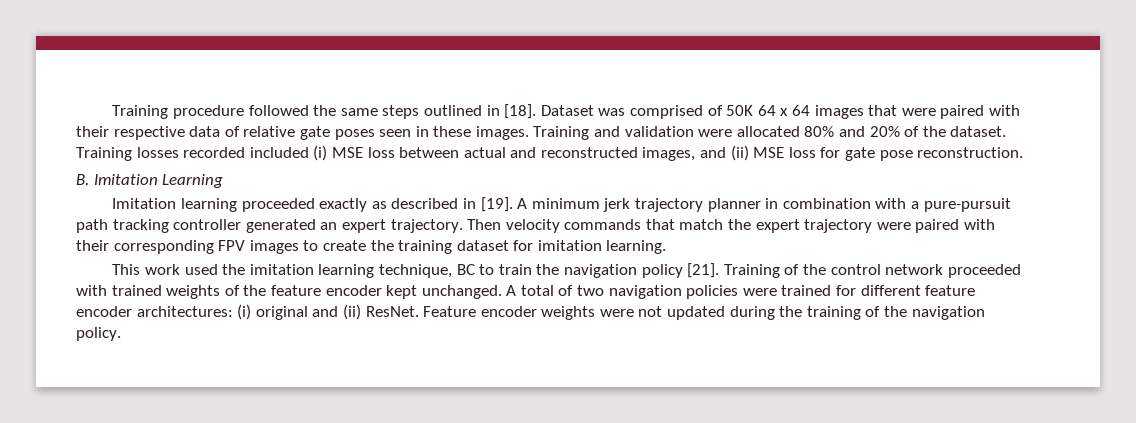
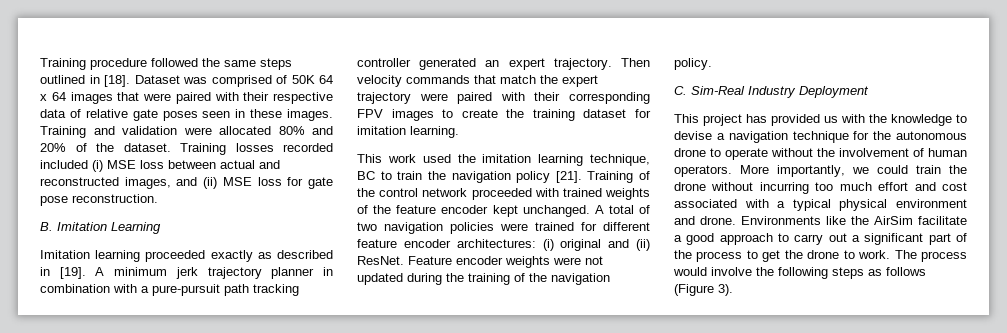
+ C. Sim-Real Industry Deployment
+ This project has provided us with the knowledge to devise a navigation technique for the autonomous drone to operate without the involvement of human operators. More importantly, we could train the drone without incurring too much effort and cost associated with a typical physical environment and drone. Environments like the AirSim facilitate a good approach to carry out a significant part of the process to get the drone to work. The process would involve the following steps as follows (Figure 3).

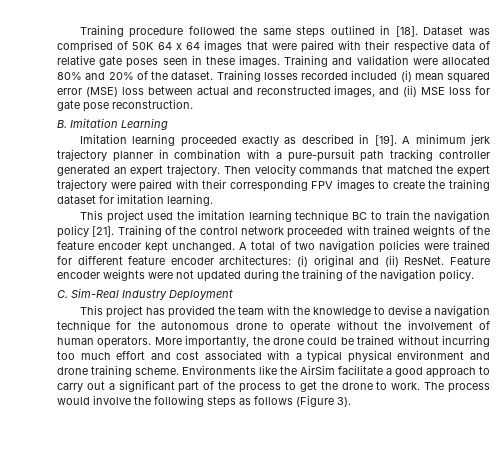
- Training losses recorded included (i) MSE loss between actual and reconstructed images, and (ii) MSE loss for gate pose reconstruction.
+ Training losses recorded included (i) mean squared error (MSE) loss between actual and reconstructed images, and (ii) MSE loss for gate pose reconstruction.
- Then velocity commands that match the expert trajectory were paired with their corresponding FPV images to create the training dataset for imitation learning.
+ Then velocity commands that matched the expert trajectory were paired with their corresponding FPV images to create the training dataset for imitation learning.
- This work used the imitation learning technique, BC to train the navigation policy [21].
+ This project used the imitation learning technique BC to train the navigation policy [21].
- This project has provided us with the knowledge to devise a navigation technique for the autonomous drone to operate without the involvement of human operators.
+ This project has provided the team with the knowledge to devise a navigation technique for the autonomous drone to operate without the involvement of human operators.
- More importantly, we could train the drone without incurring too much effort and cost associated with a typical physical environment and drone.
+ More importantly, the drone could be trained without incurring too much effort and cost associated with a typical physical environment and drone training scheme.

